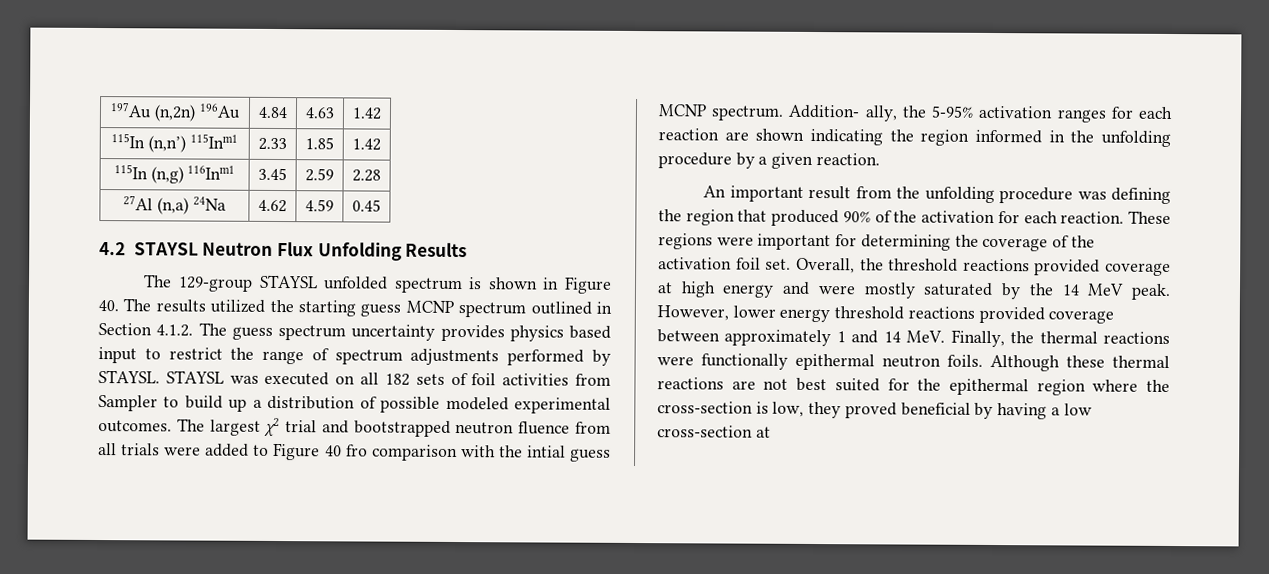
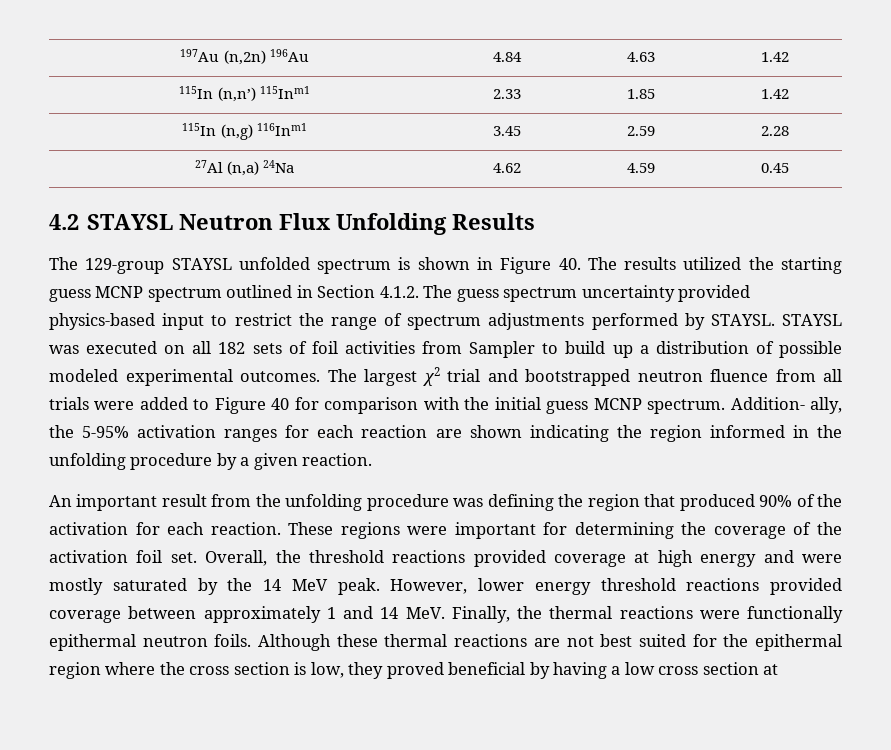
- The 129-group STAYSL unfolded spectrum is shown in Figure 40. The results utilized the starting guess MCNP spectrum outlined in Section 4.1.2. The guess spectrum uncertainty provides physics based input to restrict the range of spectrum adjustments performed by STAYSL.
+ The 129-group STAYSL unfolded spectrum is shown in Figure 40. The results utilized the starting guess MCNP spectrum outlined in Section 4.1.2. The guess spectrum uncertainty provided physics-based input to restrict the range of spectrum adjustments performed by STAYSL.
- The largest χ2 trial and bootstrapped neutron fluence from all trials were added to Figure 40 fro comparison with the intial guess MCNP spectrum.
+ The largest χ2 trial and bootstrapped neutron fluence from all trials were added to Figure 40 for comparison with the initial guess MCNP spectrum.
- Although these thermal reactions are not best suited for the epithermal region where the cross-section is low, they proved beneficial by having a low cross-section at
+ Although these thermal reactions are not best suited for the epithermal region where the cross section is low, they proved beneficial by having a low cross section at

